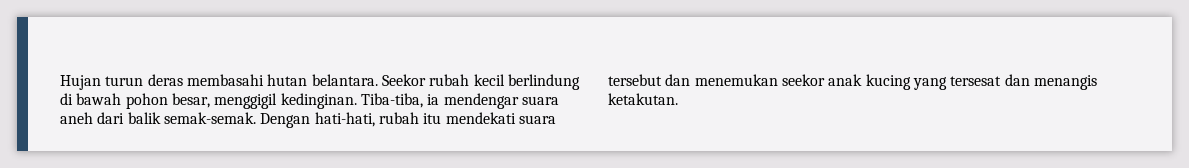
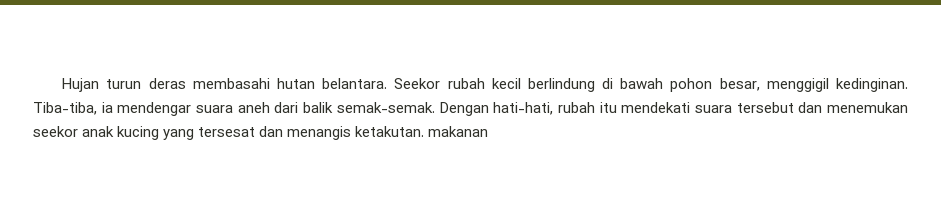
- Dengan hati-hati, rubah itu mendekati suara tersebut dan menemukan seekor anak kucing yang tersesat dan menangis ketakutan.
+ Dengan hati-hati, rubah itu mendekati suara tersebut dan menemukan seekor anak kucing yang tersesat dan menangis ketakutan. makanan

